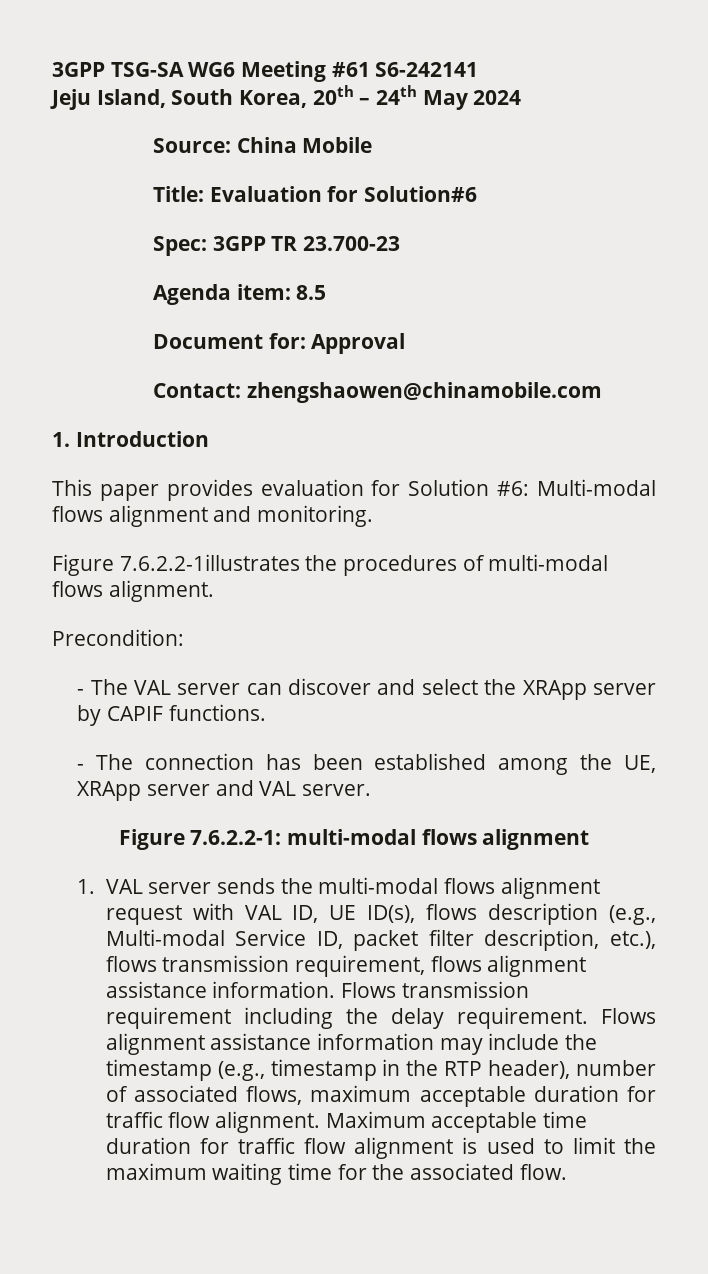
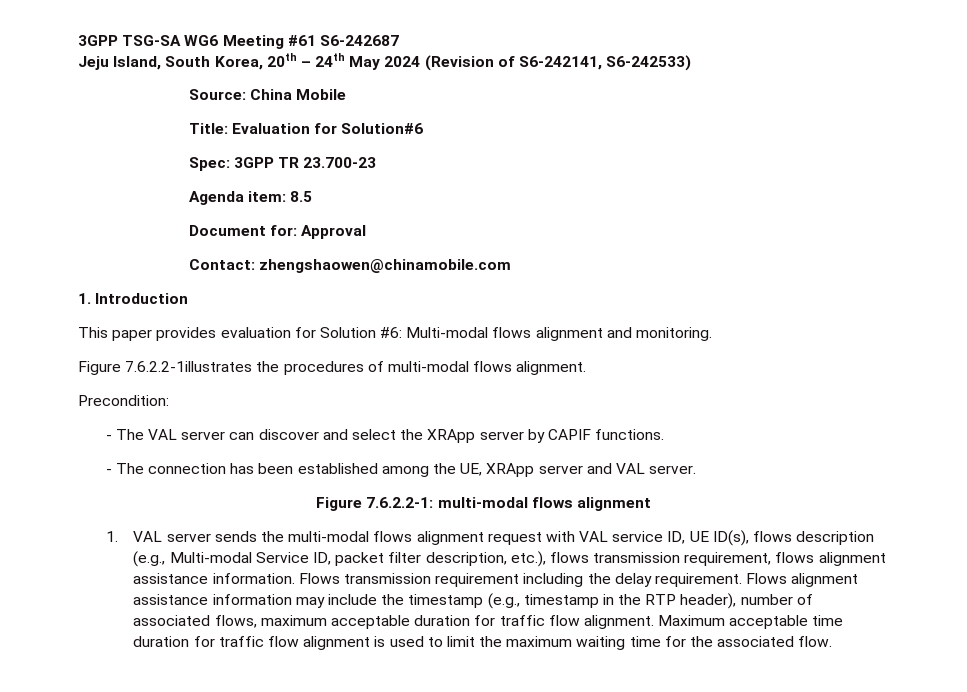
- 3GPP TSG-SA WG6 Meeting #61 S6-242141
+ 3GPP TSG-SA WG6 Meeting #61 S6-242687
- Jeju Island, South Korea, 20th – 24th May 2024
+ Jeju Island, South Korea, 20th – 24th May 2024 (Revision of S6-242141, S6-242533)
- 1. VAL server sends the multi-modal flows alignment request with VAL ID, UE ID(s), flows description (e.g., Multi-modal Service ID, packet filter description, etc.), flows transmission requirement, flows alignment assistance information.
+ 1. VAL server sends the multi-modal flows alignment request with VAL service ID, UE ID(s), flows description (e.g., Multi-modal Service ID, packet filter description, etc.), flows transmission requirement, flows alignment assistance information.

